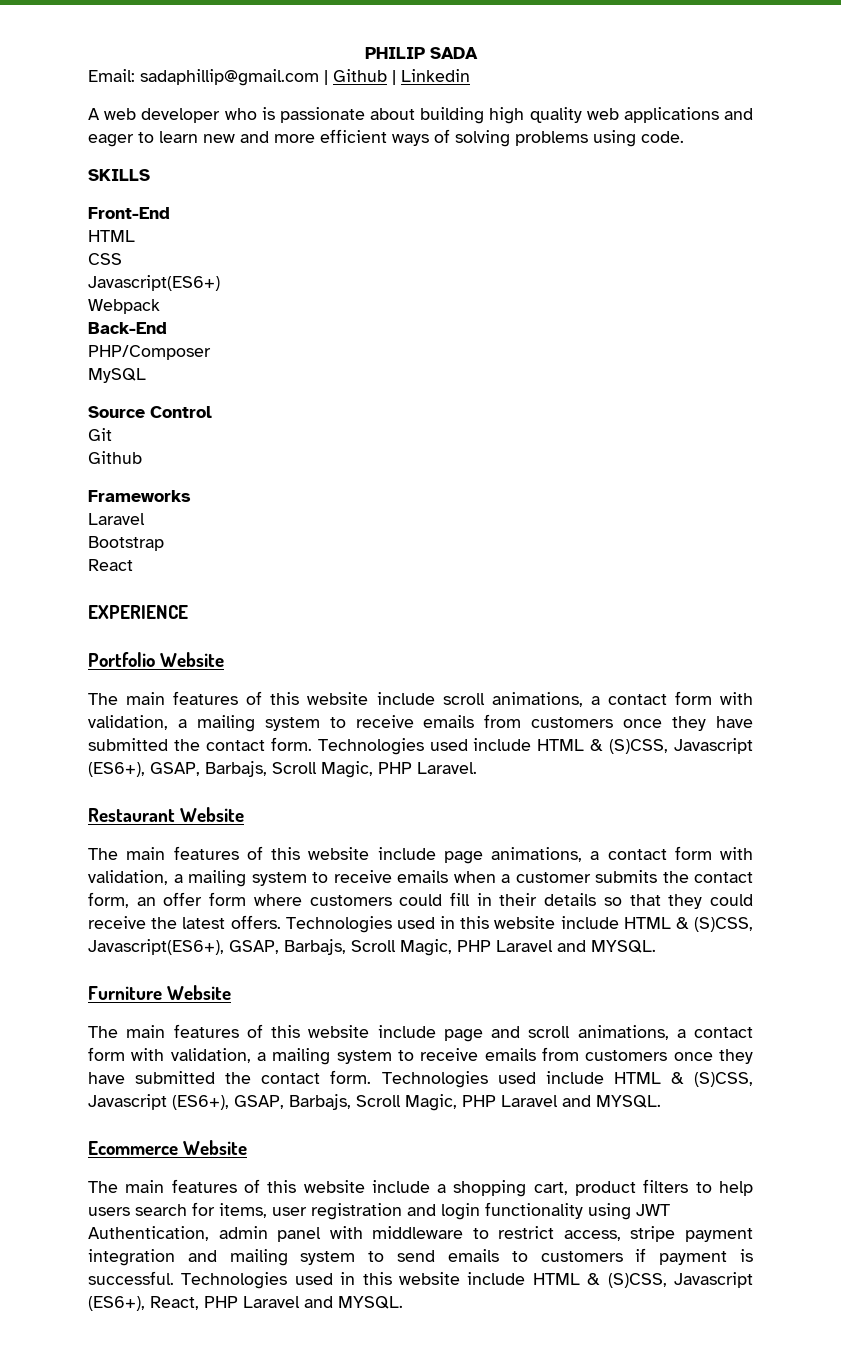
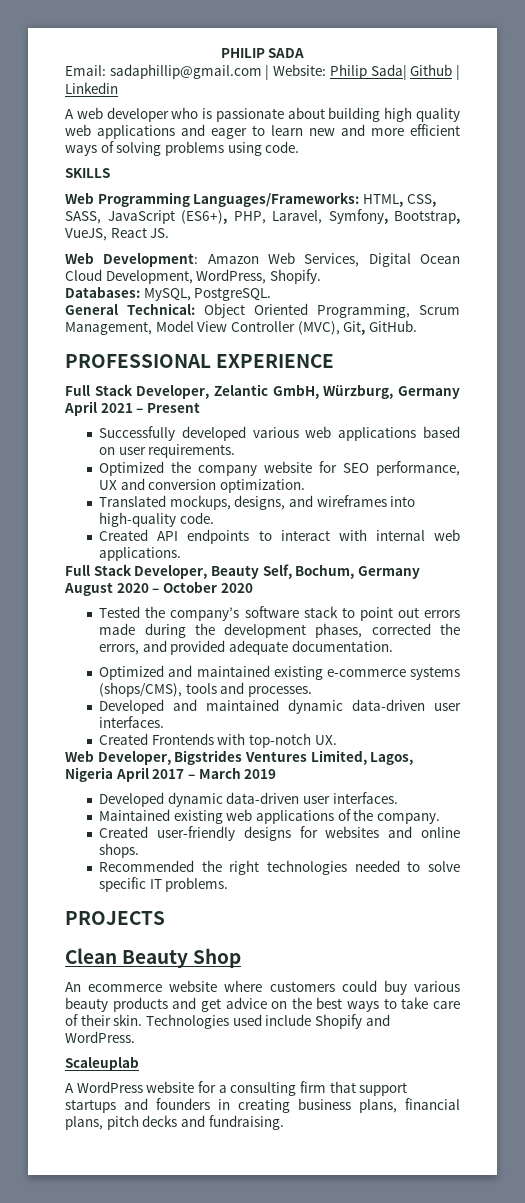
- Email: sadaphillip@gmail.com | Github | Linkedin
+ Email: sadaphillip@gmail.com | Website: Philip Sada| Github | Linkedin
- Front-End
- HTML
- CSS
- Javascript(ES6+)
- Webpack
- Back-End
- PHP/Composer
- MySQL
- Source Control
- Git
- Github
- Frameworks
- Laravel
- Bootstrap
- React
- EXPERIENCE
- Portfolio Website
- The main features of this website include scroll animations, a contact form with validation, a mailing system to receive emails from customers once they have submitted the contact form. Technologies used include HTML & (S)CSS, Javascript (ES6+), GSAP, Barbajs, Scroll Magic, PHP Laravel.
- Restaurant Website
- The main features of this website include page animations, a contact form with validation, a mailing system to receive emails when a customer submits the contact form, an offer form where customers could fill in their details so that they could receive the latest offers. Technologies used in this website include HTML & (S)CSS, Javascript(ES6+), GSAP, Barbajs, Scroll Magic, PHP Laravel and MYSQL.
- Furniture Website
- The main features of this website include page and scroll animations, a contact form with validation, a mailing system to receive emails from customers once they have submitted the contact form. Technologies used include HTML & (S)CSS, Javascript (ES6+), GSAP, Barbajs, Scroll Magic, PHP Laravel and MYSQL.
- Ecommerce Website
- The main features of this website include a shopping cart, product filters to help users search for items, user registration and login functionality using JWT Authentication, admin panel with middleware to restrict access, stripe payment integration and mailing system to send emails to customers if payment is successful. Technologies used in this website include HTML & (S)CSS, Javascript (ES6+), React, PHP Laravel and MYSQL.
+ Web Programming Languages/Frameworks: HTML, CSS, SASS, JavaScript (ES6+), PHP, Laravel, Symfony, Bootstrap, VueJS, React JS.
+ Web Development: Amazon Web Services, Digital Ocean Cloud Development, WordPress, Shopify.
+ Databases: MySQL, PostgreSQL.
+ General Technical: Object Oriented Programming, Scrum Management, Model View Controller (MVC), Git, GitHub.
+ PROFESSIONAL EXPERIENCE
+ Full Stack Developer, Zelantic GmbH, Würzburg, Germany April 2021 – Present
+ Successfully developed various web applications based on user requirements.
+ Optimized the company website for SEO performance, UX and conversion optimization.
+ Translated mockups, designs, and wireframes into high-quality code.
+ Created API endpoints to interact with internal web applications.
+ Full Stack Developer, Beauty Self, Bochum, Germany August 2020 – October 2020
+ Tested the company’s software stack to point out errors made during the development phases, corrected the errors, and provided adequate documentation.
+ Optimized and maintained existing e-commerce systems (shops/CMS), tools and processes.
+ Developed and maintained dynamic data-driven user interfaces.
+ Created Frontends with top-notch UX.
+ Web Developer, Bigstrides Ventures Limited, Lagos, Nigeria April 2017 – March 2019
+ Developed dynamic data-driven user interfaces.
+ Maintained existing web applications of the company.
+ Created user-friendly designs for websites and online shops.
+ Recommended the right technologies needed to solve specific IT problems.
+ PROJECTS
+ Clean Beauty Shop
+ An ecommerce website where customers could buy various beauty products and get advice on the best ways to take care of their skin. Technologies used include Shopify and WordPress.
+ Scaleuplab
+ A WordPress website for a consulting firm that support startups and founders in creating business plans, financial plans, pitch decks and fundraising.

